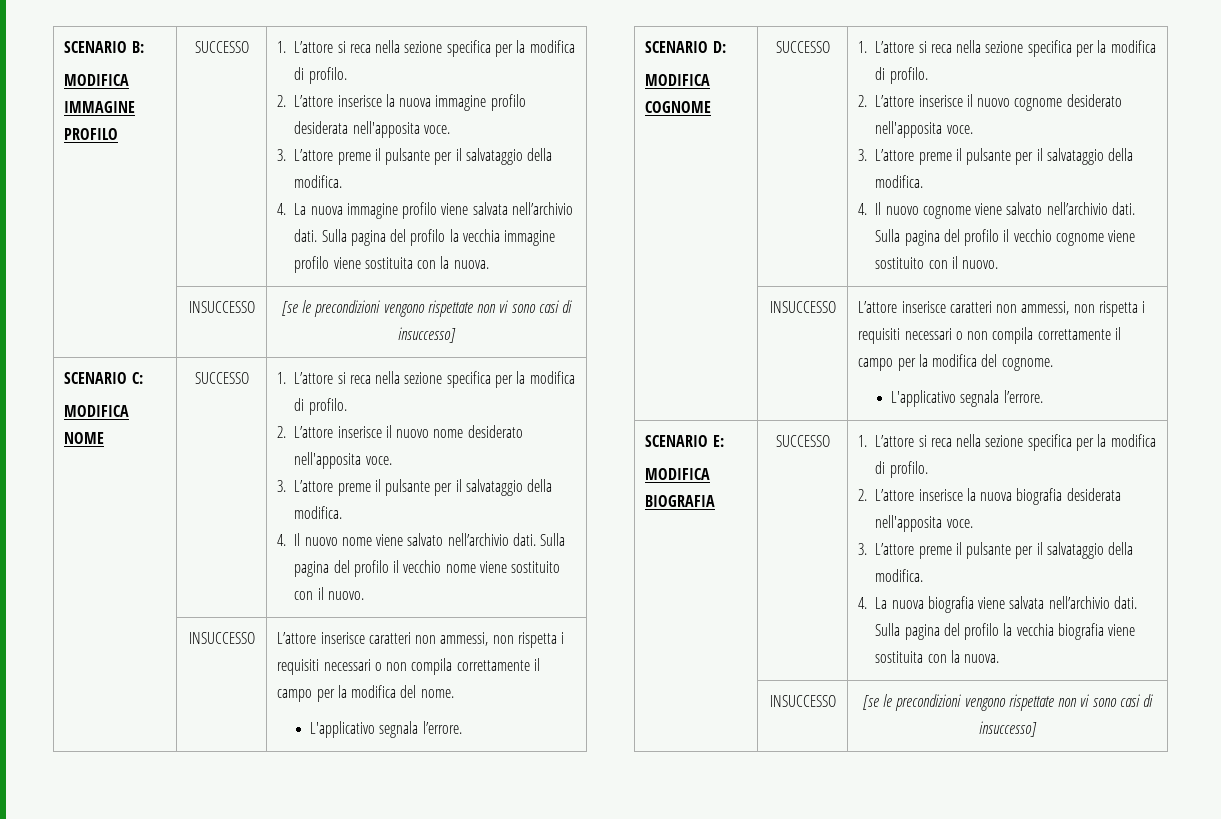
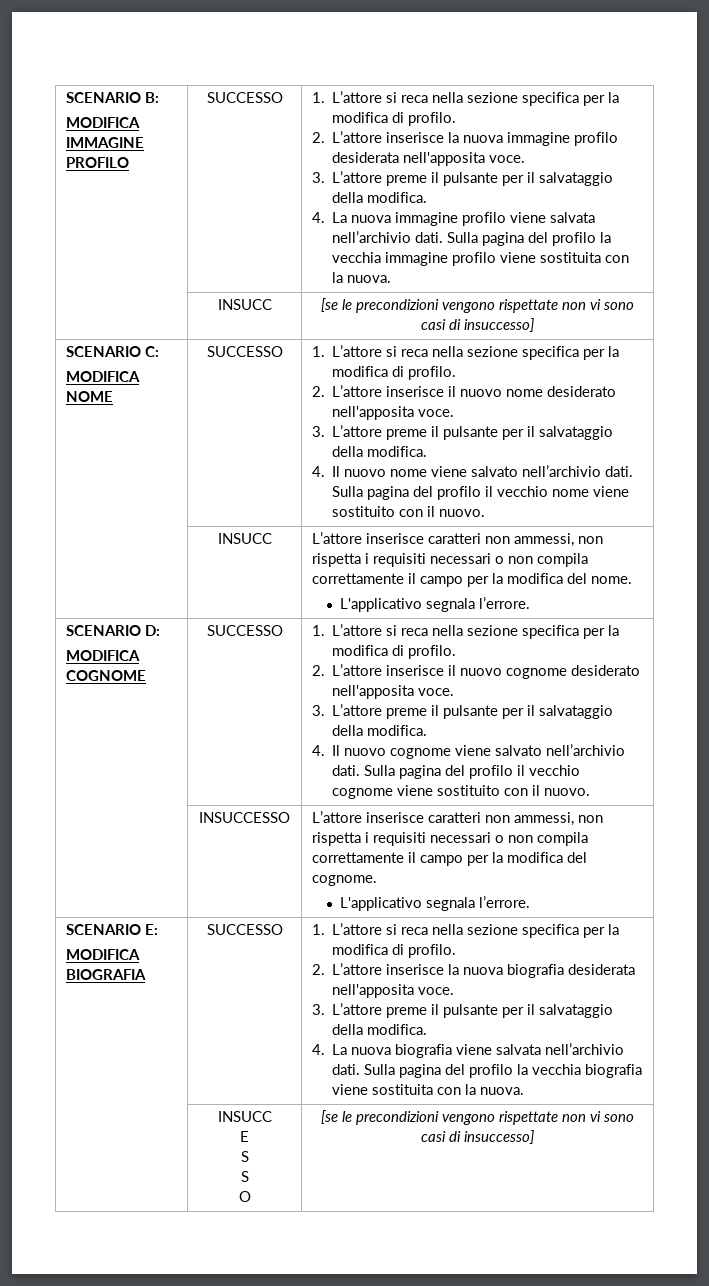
  Sulla pagina del profilo la vecchia immagine profilo viene sostituita con la nuova.
- | INSUCCESSO | [se le precondizioni vengono rispettate non vi sono casi di insuccesso]
+ | INSUCC | [se le precondizioni vengono rispettate non vi sono casi di insuccesso]
- | INSUCCESSO | L’attore inserisce caratteri non ammessi, non rispetta i requisiti necessari o non compila correttamente il campo per la modifica del nome.
+ | INSUCC | L’attore inserisce caratteri non ammessi, non rispetta i requisiti necessari o non compila correttamente il campo per la modifica del nome.
  Sulla pagina del profilo la vecchia biografia viene sostituita con la nuova.
- | INSUCCESSO | [se le precondizioni vengono rispettate non vi sono casi di insuccesso]
+ | INSUCC
+ E
+ S
+ S
+ O | [se le precondizioni vengono rispettate non vi sono casi di insuccesso]

